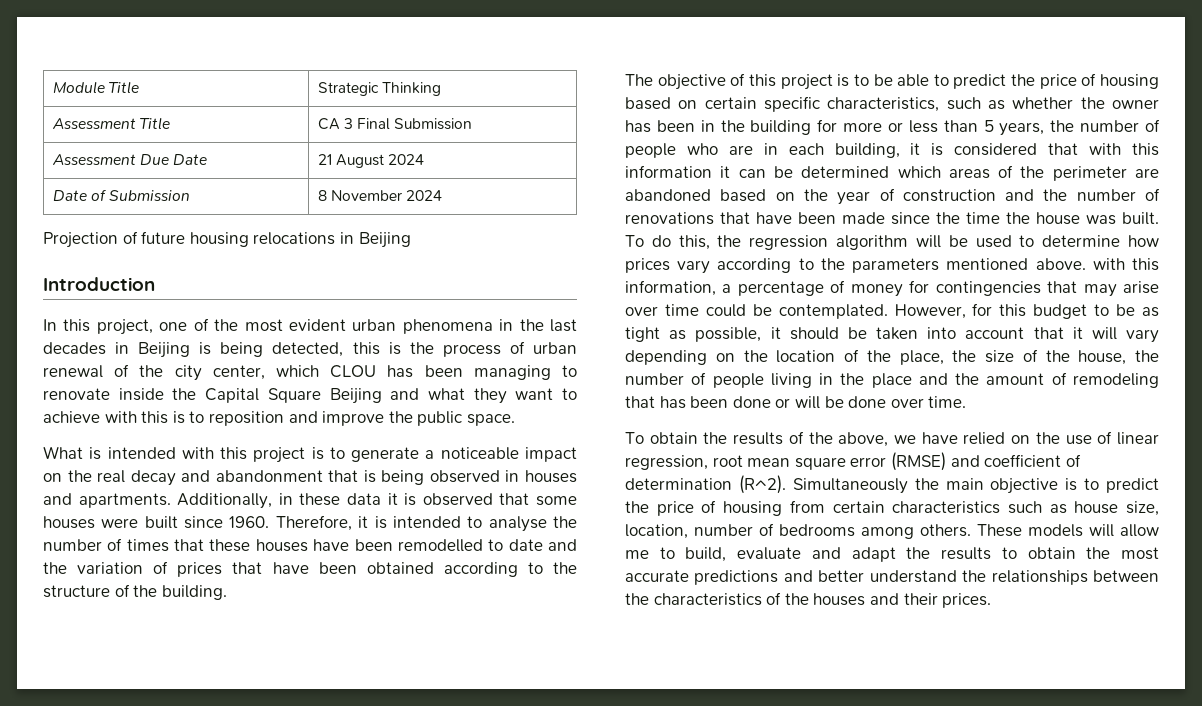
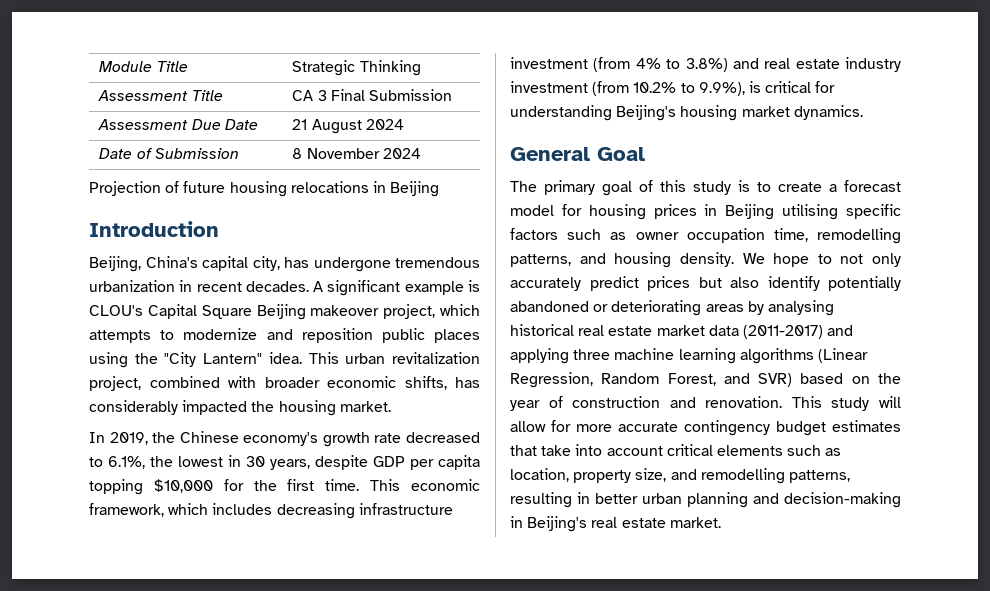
- In this project, one of the most evident urban phenomena in the last decades in Beijing is being detected, this is the process of urban renewal of the city center, which CLOU has been managing to renovate inside the Capital Square Beijing and what they want to achieve with this is to reposition and improve the public space.
- What is intended with this project is to generate a noticeable impact on the real decay and abandonment that is being observed in houses and apartments. Additionally, in these data it is observed that some houses were built since 1960. Therefore, it is intended to analyse the number of times that these houses have been remodelled to date and the variation of prices that have been obtained according to the structure of the building.
- The objective of this project is to be able to predict the price of housing based on certain specific characteristics, such as whether the owner has been in the building for more or less than 5 years, the number of people who are in each building, it is considered that with this information it can be determined which areas of the perimeter are abandoned based on the year of construction and the number of renovations that have been made since the time the house was built. To do this, the regression algorithm will be used to determine how prices vary according to the parameters mentioned above. with this information, a percentage of money for contingencies that may arise over time could be contemplated. However, for this budget to be as tight as possible, it should be taken into account that it will vary depending on the location of the place, the size of the house, the number of people living in the place and the amount of remodeling that has been done or will be done over time.
- To obtain the results of the above, we have relied on the use of linear regression, root mean square error (RMSE) and coefficient of determination (R^2). Simultaneously the main objective is to predict the price of housing from certain characteristics such as house size, location, number of bedrooms among others. These models will allow me to build, evaluate and adapt the results to obtain the most accurate predictions and better understand the relationships between the characteristics of the houses and their prices.
+ Beijing, China's capital city, has undergone tremendous urbanization in recent decades. A significant example is CLOU's Capital Square Beijing makeover project, which attempts to modernize and reposition public places using the "City Lantern" idea. This urban revitalization project, combined with broader economic shifts, has considerably impacted the housing market.
+ In 2019, the Chinese economy's growth rate decreased to 6.1%, the lowest in 30 years, despite GDP per capita topping $10,000 for the first time. This economic framework, which includes decreasing infrastructure investment (from 4% to 3.8%) and real estate industry investment (from 10.2% to 9.9%), is critical for understanding Beijing's housing market dynamics.
+ General Goal
+ The primary goal of this study is to create a forecast model for housing prices in Beijing utilising specific factors such as owner occupation time, remodelling patterns, and housing density. We hope to not only accurately predict prices but also identify potentially abandoned or deteriorating areas by analysing historical real estate market data (2011-2017) and applying three machine learning algorithms (Linear Regression, Random Forest, and SVR) based on the year of construction and renovation. This study will allow for more accurate contingency budget estimates that take into account critical elements such as location, property size, and remodelling patterns, resulting in better urban planning and decision-making in Beijing's real estate market.

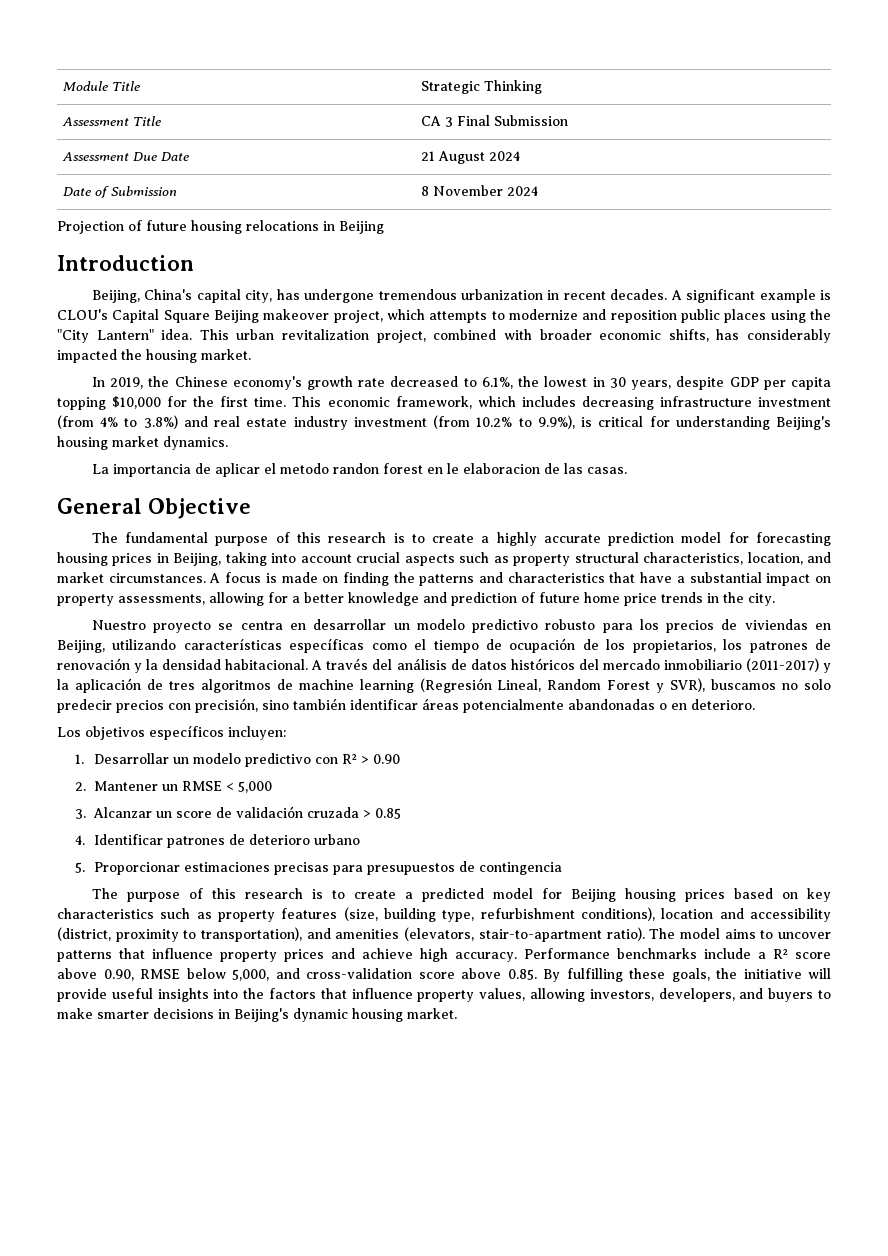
+ La importancia de aplicar el metodo randon forest en le elaboracion de las casas.
- General Goal
- The primary goal of this study is to create a forecast model for housing prices in Beijing utilising specific factors such as owner occupation time, remodelling patterns, and housing density. We hope to not only accurately predict prices but also identify potentially abandoned or deteriorating areas by analysing historical real estate market data (2011-2017) and applying three machine learning algorithms (Linear Regression, Random Forest, and SVR) based on the year of construction and renovation. This study will allow for more accurate contingency budget estimates that take into account critical elements such as location, property size, and remodelling patterns, resulting in better urban planning and decision-making in Beijing's real estate market.
+ General Objective
+ The fundamental purpose of this research is to create a highly accurate prediction model for forecasting housing prices in Beijing, taking into account crucial aspects such as property structural characteristics, location, and market circumstances. A focus is made on finding the patterns and characteristics that have a substantial impact on property assessments, allowing for a better knowledge and prediction of future home price trends in the city.
+ Nuestro proyecto se centra en desarrollar un modelo predictivo robusto para los precios de viviendas en Beijing, utilizando características específicas como el tiempo de ocupación de los propietarios, los patrones de renovación y la densidad habitacional. A través del análisis de datos históricos del mercado inmobiliario (2011-2017) y la aplicación de tres algoritmos de machine learning (Regresión Lineal, Random Forest y SVR), buscamos no solo predecir precios con precisión, sino también identificar áreas potencialmente abandonadas o en deterioro.
+ Los objetivos específicos incluyen:
+ 1. Desarrollar un modelo predictivo con R² > 0.90
+ 2. Mantener un RMSE < 5,000
+ 3. Alcanzar un score de validación cruzada > 0.85
+ 4. Identificar patrones de deterioro urbano
+ 5. Proporcionar estimaciones precisas para presupuestos de contingencia
+ The purpose of this research is to create a predicted model for Beijing housing prices based on key characteristics such as property features (size, building type, refurbishment conditions), location and accessibility (district, proximity to transportation), and amenities (elevators, stair-to-apartment ratio). The model aims to uncover patterns that influence property prices and achieve high accuracy. Performance benchmarks include a R² score above 0.90, RMSE below 5,000, and cross-validation score above 0.85. By fulfilling these goals, the initiative will provide useful insights into the factors that influence property values, allowing investors, developers, and buyers to make smarter decisions in Beijing's dynamic housing market.

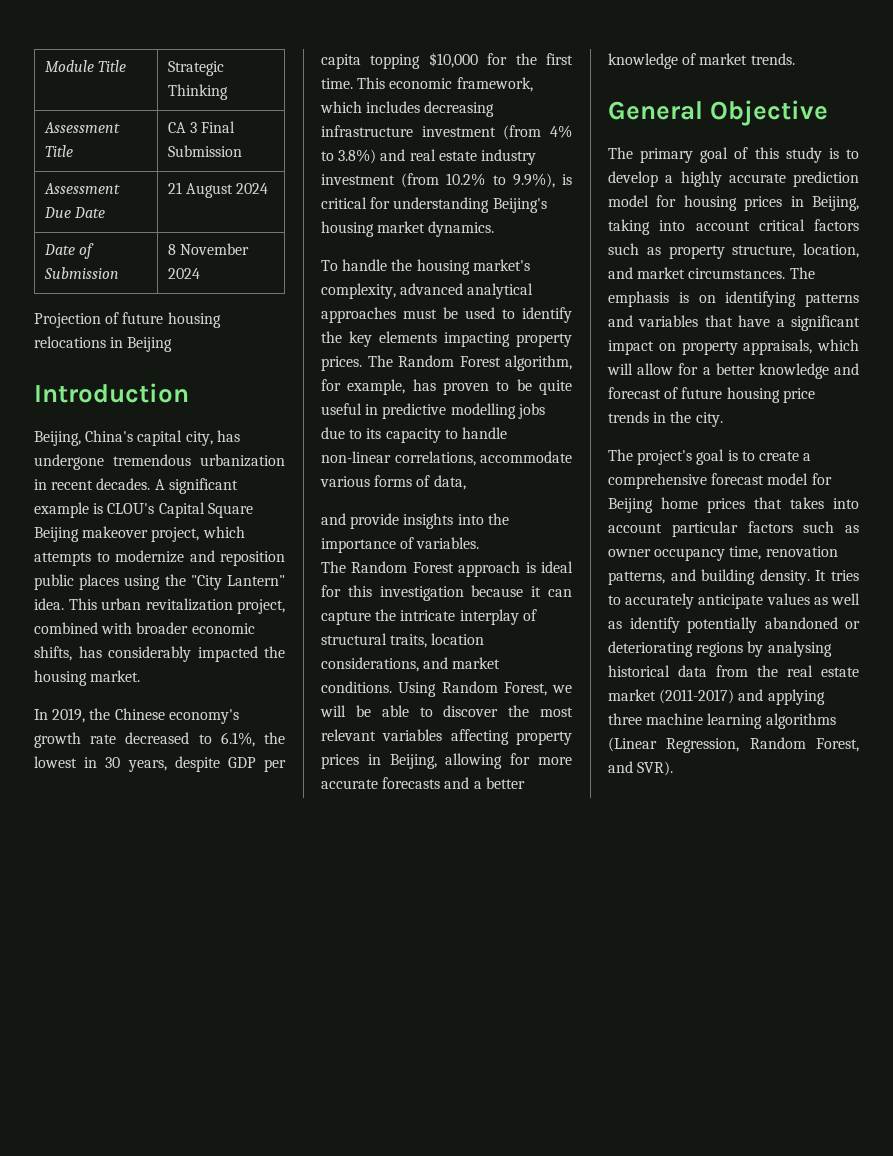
- La importancia de aplicar el metodo randon forest en le elaboracion de las casas.
+ To handle the housing market's complexity, advanced analytical approaches must be used to identify the key elements impacting property prices. The Random Forest algorithm, for example, has proven to be quite useful in predictive modelling jobs due to its capacity to handle non-linear correlations, accommodate various forms of data,
+ and provide insights into the importance of variables.
+ The Random Forest approach is ideal for this investigation because it can capture the intricate interplay of structural traits, location considerations, and market conditions. Using Random Forest, we will be able to discover the most relevant variables affecting property prices in Beijing, allowing for more accurate forecasts and a better knowledge of market trends.
- The fundamental purpose of this research is to create a highly accurate prediction model for forecasting housing prices in Beijing, taking into account crucial aspects such as property structural characteristics, location, and market circumstances.
+ The primary goal of this study is to develop a highly accurate prediction model for housing prices in Beijing, taking into account critical factors such as property structure, location, and market circumstances.
- A focus is made on finding the patterns and characteristics that have a substantial impact on property assessments, allowing for a better knowledge and prediction of future home price trends in the city.
+ The emphasis is on identifying patterns and variables that have a significant impact on property appraisals, which will allow for a better knowledge and forecast of future housing price trends in the city.
- Nuestro proyecto se centra en desarrollar un modelo predictivo robusto para los precios de viviendas en Beijing, utilizando características específicas como el tiempo de ocupación de los propietarios, los patrones de renovación y la densidad habitacional. A través del análisis de datos históricos del mercado inmobiliario (2011-2017) y la aplicación de tres algoritmos de machine learning (Regresión Lineal, Random Forest y SVR), buscamos no solo predecir precios con precisión, sino también identificar áreas potencialmente abandonadas o en deterioro.
- Los objetivos específicos incluyen:
- 1. Desarrollar un modelo predictivo con R² > 0.90
- 2. Mantener un RMSE < 5,000
- 3. Alcanzar un score de validación cruzada > 0.85
- 4. Identificar patrones de deterioro urbano
- 5. Proporcionar estimaciones precisas para presupuestos de contingencia
- The purpose of this research is to create a predicted model for Beijing housing prices based on key characteristics such as property features (size, building type, refurbishment conditions), location and accessibility (district, proximity to transportation), and amenities (elevators, stair-to-apartment ratio). The model aims to uncover patterns that influence property prices and achieve high accuracy. Performance benchmarks include a R² score above 0.90, RMSE below 5,000, and cross-validation score above 0.85. By fulfilling these goals, the initiative will provide useful insights into the factors that influence property values, allowing investors, developers, and buyers to make smarter decisions in Beijing's dynamic housing market.
+ The project's goal is to create a comprehensive forecast model for Beijing home prices that takes into account particular factors such as owner occupancy time, renovation patterns, and building density. It tries to accurately anticipate values as well as identify potentially abandoned or deteriorating regions by analysing historical data from the real estate market (2011-2017) and applying three machine learning algorithms (Linear Regression, Random Forest, and SVR).

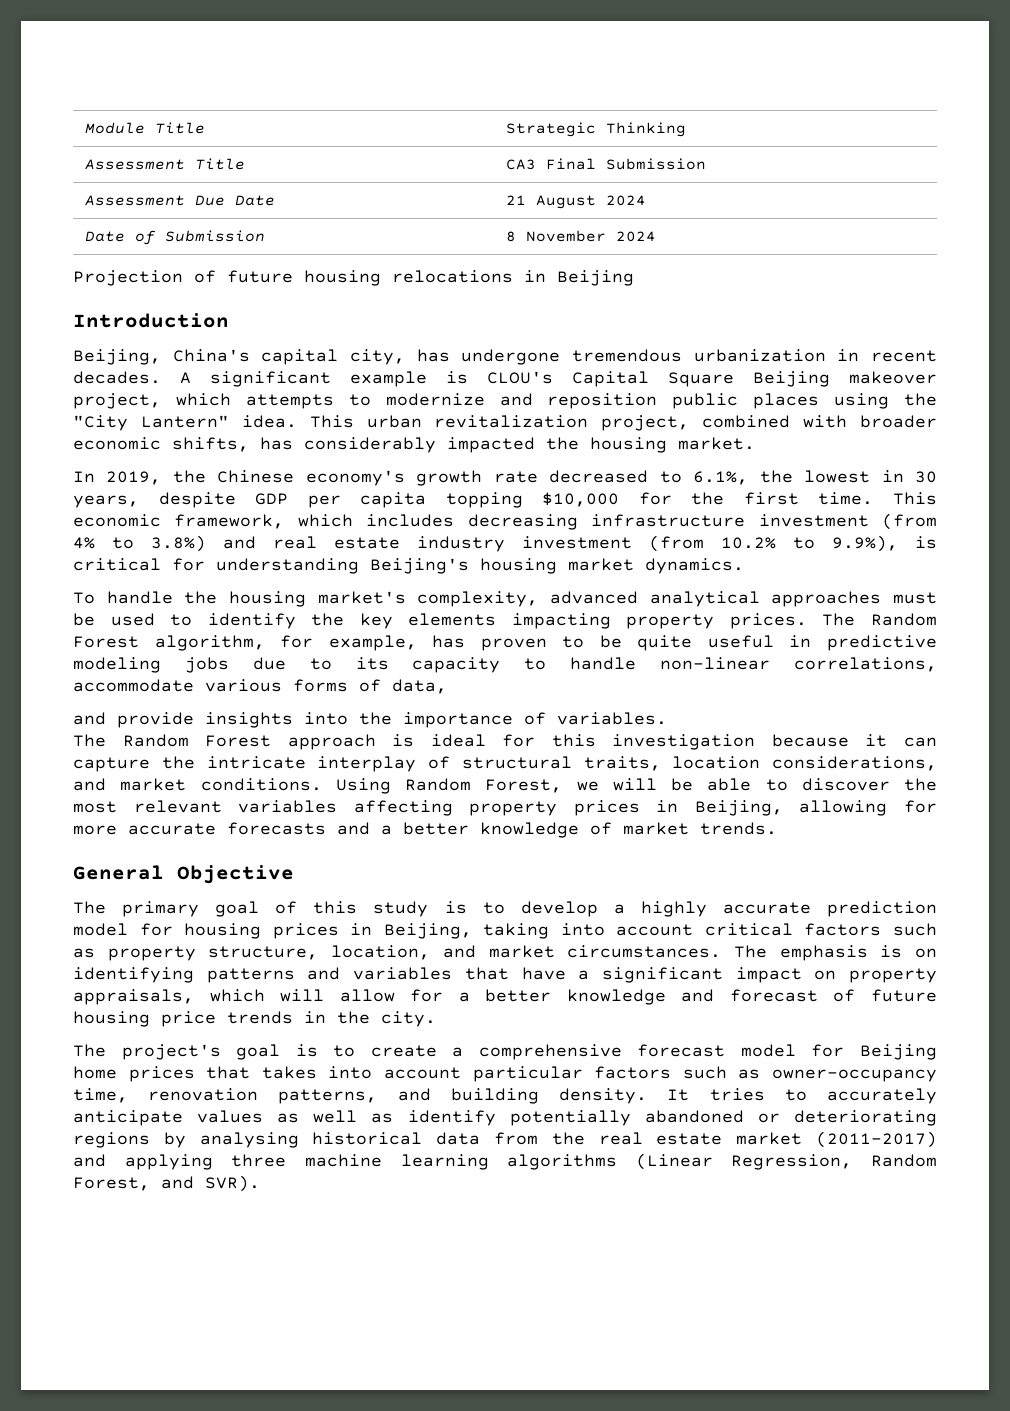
- Assessment Title | CA 3 Final Submission
+ Assessment Title | CA3 Final Submission
- The Random Forest algorithm, for example, has proven to be quite useful in predictive modelling jobs due to its capacity to handle non-linear correlations, accommodate various forms of data,
+ The Random Forest algorithm, for example, has proven to be quite useful in predictive modeling jobs due to its capacity to handle non-linear correlations, accommodate various forms of data,
- The project's goal is to create a comprehensive forecast model for Beijing home prices that takes into account particular factors such as owner occupancy time, renovation patterns, and building density.
+ The project's goal is to create a comprehensive forecast model for Beijing home prices that takes into account particular factors such as owner-occupancy time, renovation patterns, and building density.

